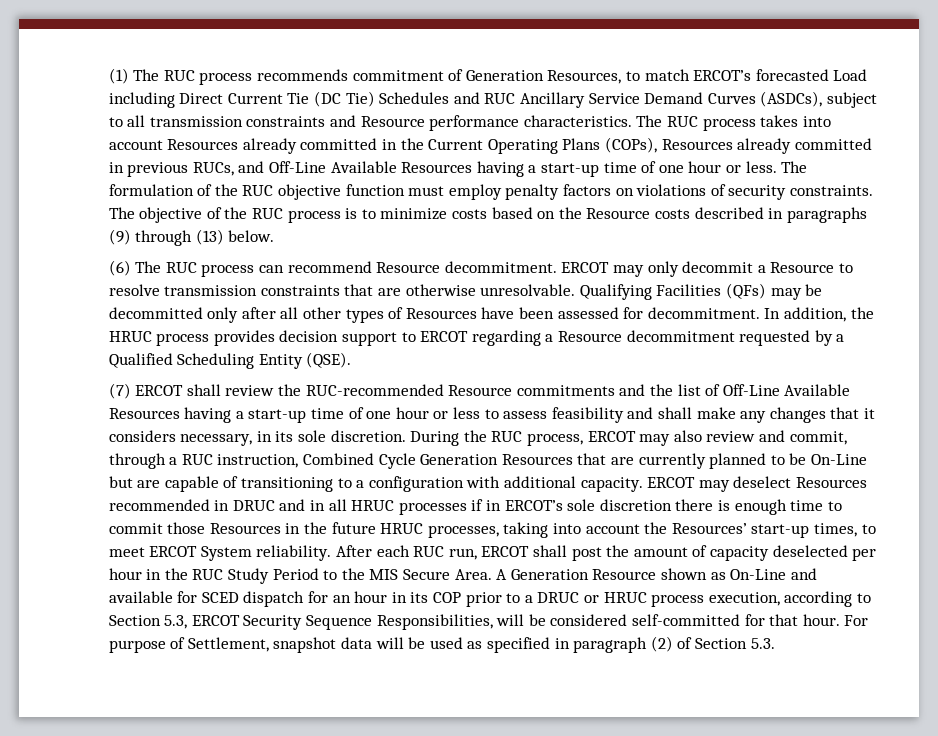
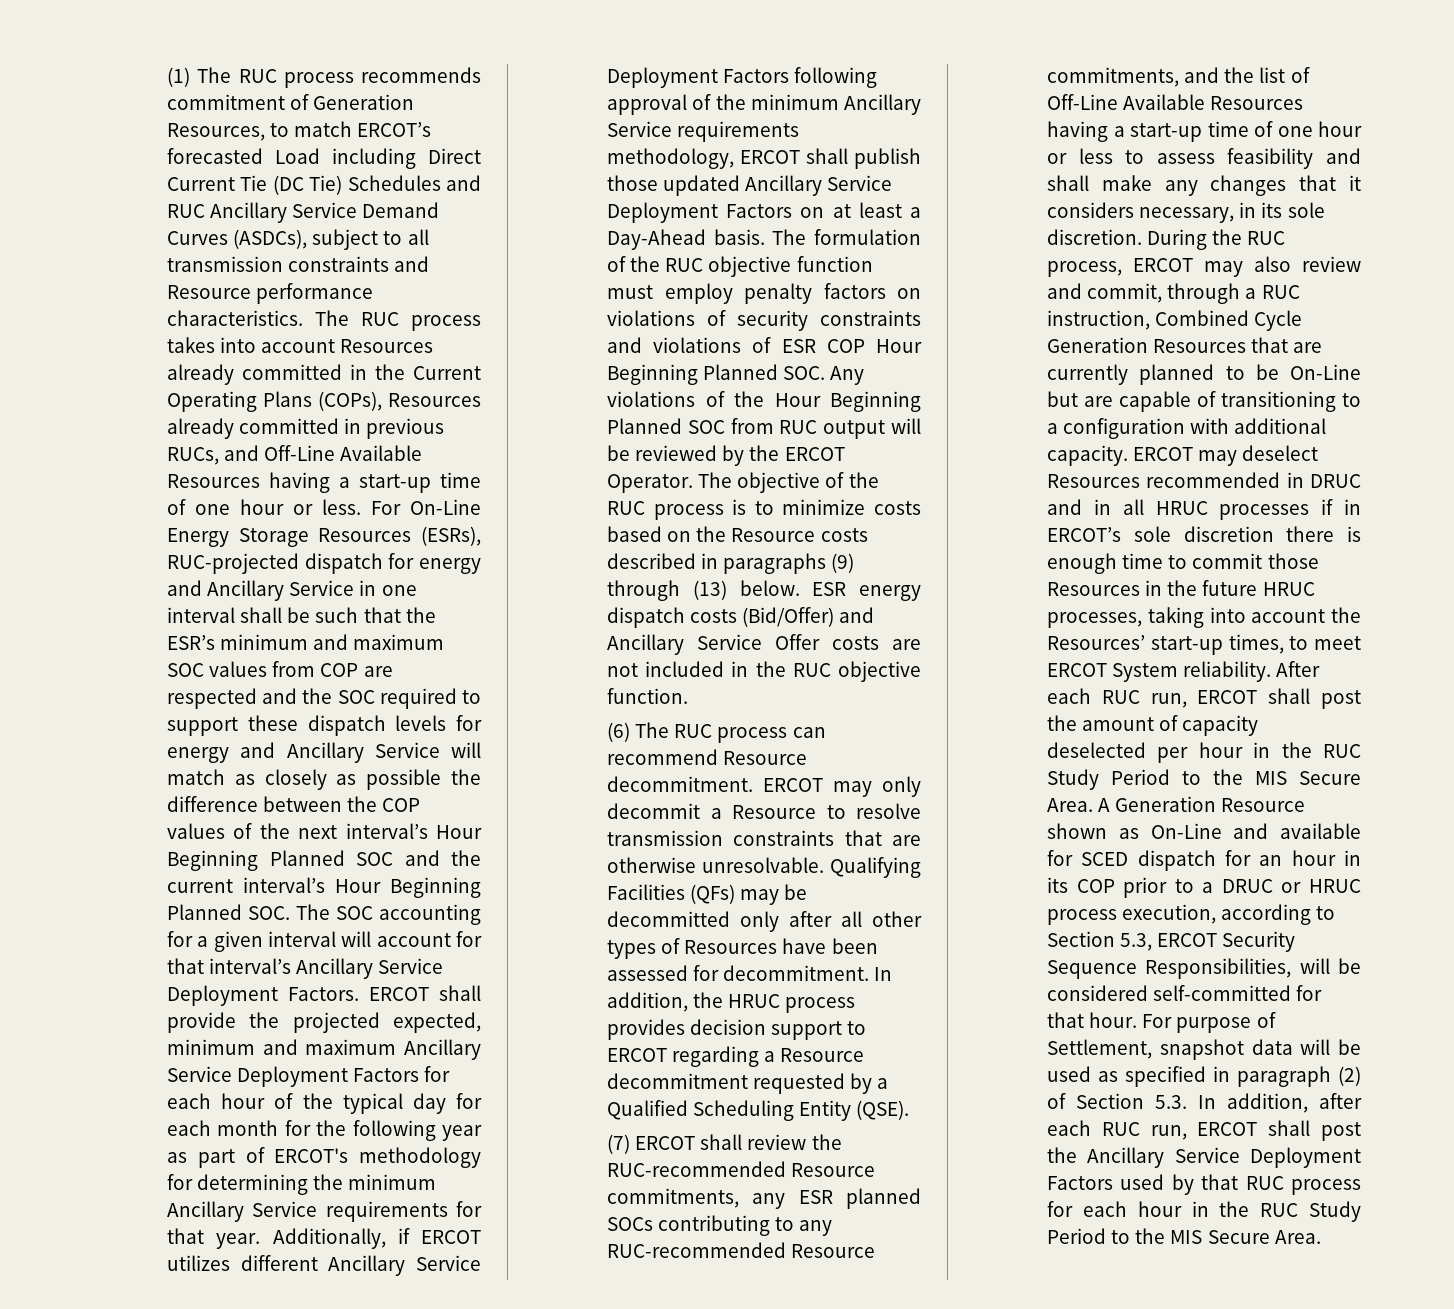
+ For On-Line Energy Storage Resources (ESRs), RUC-projected dispatch for energy and Ancillary Service in one interval shall be such that the ESR’s minimum and maximum SOC values from COP are respected and the SOC required to support these dispatch levels for energy and Ancillary Service will match as closely as possible the difference between the COP values of the next interval’s Hour Beginning Planned SOC and the current interval’s Hour Beginning Planned SOC. The SOC accounting for a given interval will account for that interval’s Ancillary Service Deployment Factors. ERCOT shall provide the projected expected, minimum and maximum Ancillary Service Deployment Factors for each hour of the typical day for each month for the following year as part of ERCOT's methodology for determining the minimum Ancillary Service requirements for that year. Additionally, if ERCOT utilizes different Ancillary Service Deployment Factors following approval of the minimum Ancillary Service requirements methodology, ERCOT shall publish those updated Ancillary Service Deployment Factors on at least a Day-Ahead basis.
- The formulation of the RUC objective function must employ penalty factors on violations of security constraints.
+ The formulation of the RUC objective function must employ penalty factors on violations of security constraints and violations of ESR COP Hour Beginning Planned SOC. Any violations of the Hour Beginning Planned SOC from RUC output will be reviewed by the ERCOT Operator.
+ ESR energy dispatch costs (Bid/Offer) and Ancillary Service Offer costs are not included in the RUC objective function.
- (7) ERCOT shall review the RUC-recommended Resource commitments and the list of Off-Line Available Resources having a start-up time of one hour or less to assess feasibility and shall make any changes that it considers necessary, in its sole discretion.
+ (7) ERCOT shall review the RUC-recommended Resource commitments, any ESR planned SOCs contributing to any RUC-recommended Resource commitments, and the list of Off-Line Available Resources having a start-up time of one hour or less to assess feasibility and shall make any changes that it considers necessary, in its sole discretion.
- For purpose of Settlement, snapshot data will be used as specified in paragraph (2) of Section 5.3.
+ For purpose of Settlement, snapshot data will be used as specified in paragraph (2) of Section 5.3. In addition, after each RUC run, ERCOT shall post the Ancillary Service Deployment Factors used by that RUC process for each hour in the RUC Study Period to the MIS Secure Area.

